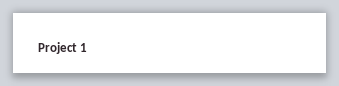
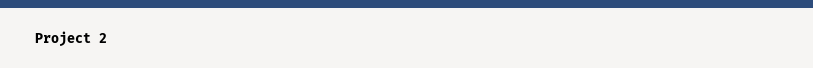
- Project 1
+ Project 2

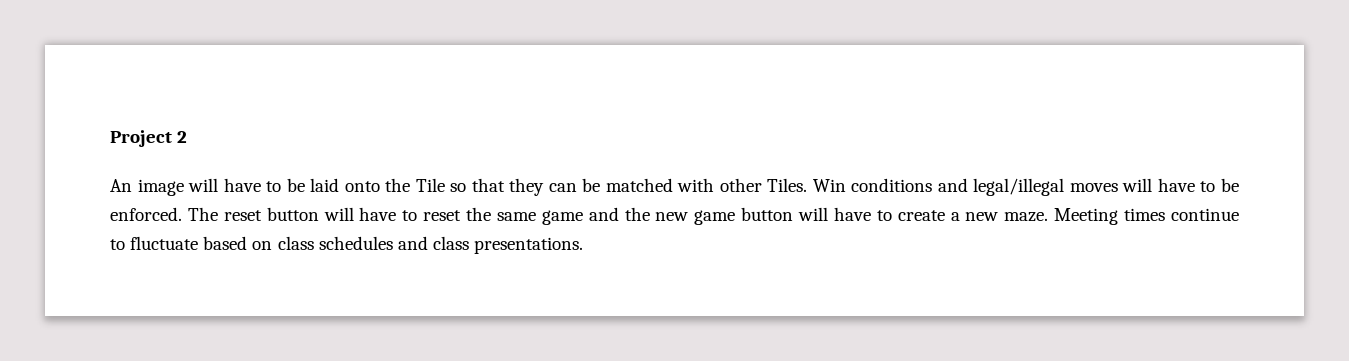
+ An image will have to be laid onto the Tile so that they can be matched with other Tiles. Win conditions and legal/illegal moves will have to be enforced. The reset button will have to reset the same game and the new game button will have to create a new maze. Meeting times continue to fluctuate based on class schedules and class presentations.

